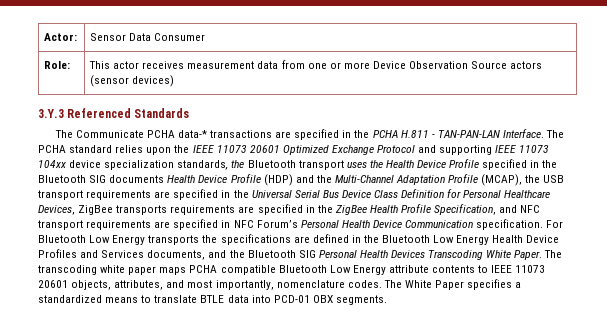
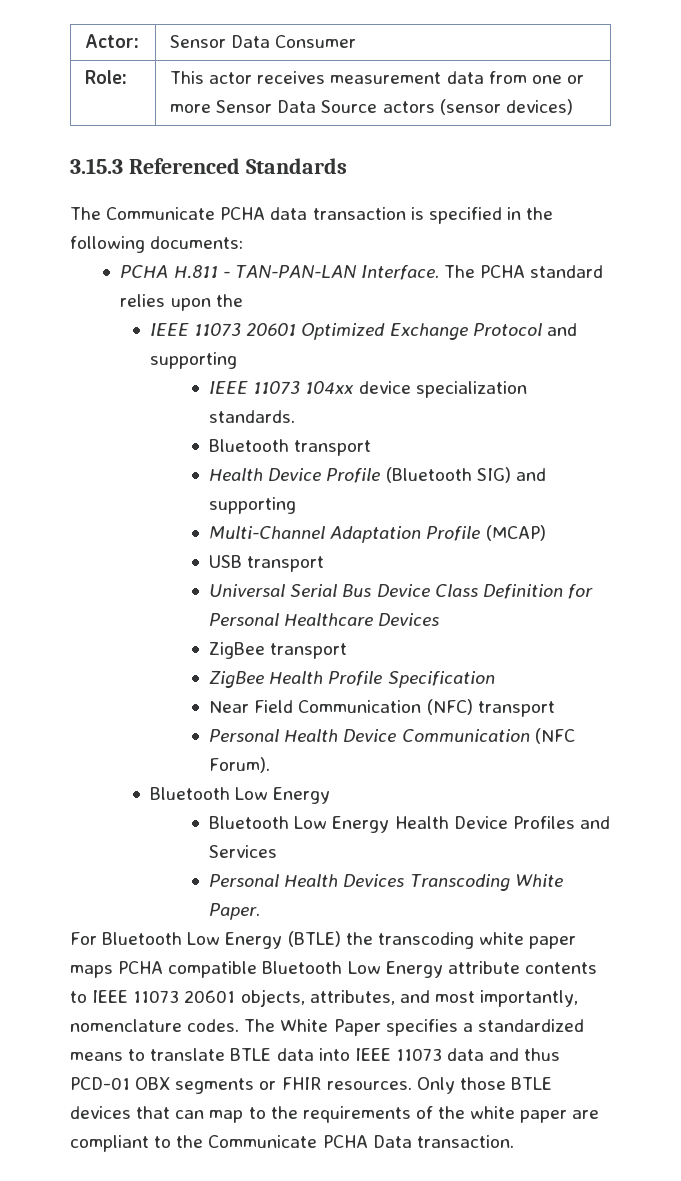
- Role: | This actor receives measurement data from one or more Device Observation Source actors (sensor devices)
+ Role: | This actor receives measurement data from one or more Sensor Data Source actors (sensor devices)
- 3.Y.3 Referenced Standards
+ 3.15.3 Referenced Standards
- The Communicate PCHA data-* transactions are specified in the PCHA H.811 - TAN-PAN-LAN Interface.
+ The Communicate PCHA data transaction is specified in the following documents:
+ PCHA H.811 - TAN-PAN-LAN Interface.
- The PCHA standard relies upon the IEEE 11073 20601 Optimized Exchange Protocol and supporting IEEE 11073 104xx device specialization standards, the Bluetooth transport uses the Health Device Profile specified in the Bluetooth SIG documents Health Device Profile (HDP) and the Multi-Channel Adaptation Profile (MCAP), the USB transport requirements are specified in the Universal Serial Bus Device Class Definition for Personal Healthcare Devices, ZigBee transports requirements are specified in the ZigBee Health Profile Specification, and NFC transport requirements are specified in NFC Forum’s Personal Health Device Communication specification. For Bluetooth Low Energy transports the specifications are defined in the Bluetooth Low Energy Health Device Profiles and Services documents, and the Bluetooth SIG Personal Health Devices Transcoding White Paper. The transcoding white paper maps PCHA compatible Bluetooth Low Energy attribute contents to IEEE 11073 20601 objects, attributes, and most importantly, nomenclature codes.
+ The PCHA standard relies upon the
+ IEEE 11073 20601 Optimized Exchange Protocol and supporting
+ IEEE 11073 104xx device specialization standards.
+ Bluetooth transport
+ Health Device Profile (Bluetooth SIG) and supporting
+ Multi-Channel Adaptation Profile (MCAP)
+ USB transport
+ Universal Serial Bus Device Class Definition for Personal Healthcare Devices
+ ZigBee transport
+ ZigBee Health Profile Specification
+ Near Field Communication (NFC) transport
+ Personal Health Device Communication (NFC Forum).
+ Bluetooth Low Energy
+ Bluetooth Low Energy Health Device Profiles and Services
+ Personal Health Devices Transcoding White Paper.
+ For Bluetooth Low Energy (BTLE) the transcoding white paper maps PCHA compatible Bluetooth Low Energy attribute contents to IEEE 11073 20601 objects, attributes, and most importantly, nomenclature codes.
- The White Paper specifies a standardized means to translate BTLE data into PCD-01 OBX segments.
+ The White Paper specifies a standardized means to translate BTLE data into IEEE 11073 data and thus PCD-01 OBX segments or FHIR resources. Only those BTLE devices that can map to the requirements of the white paper are compliant to the Communicate PCHA Data transaction.

